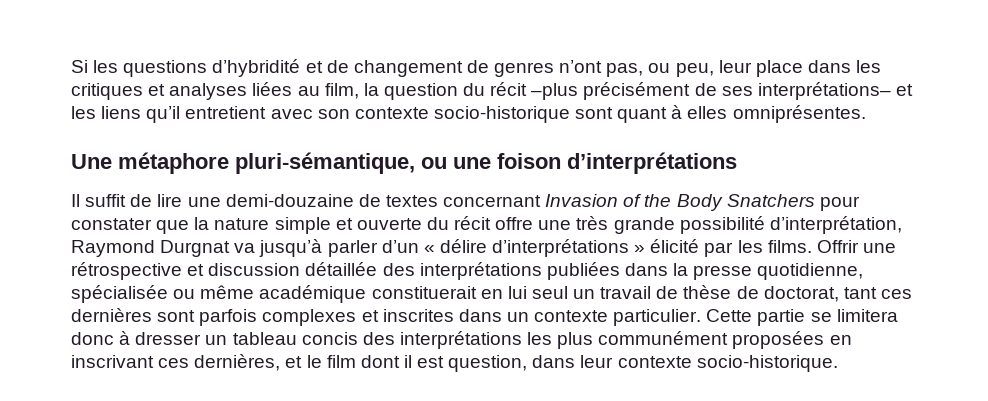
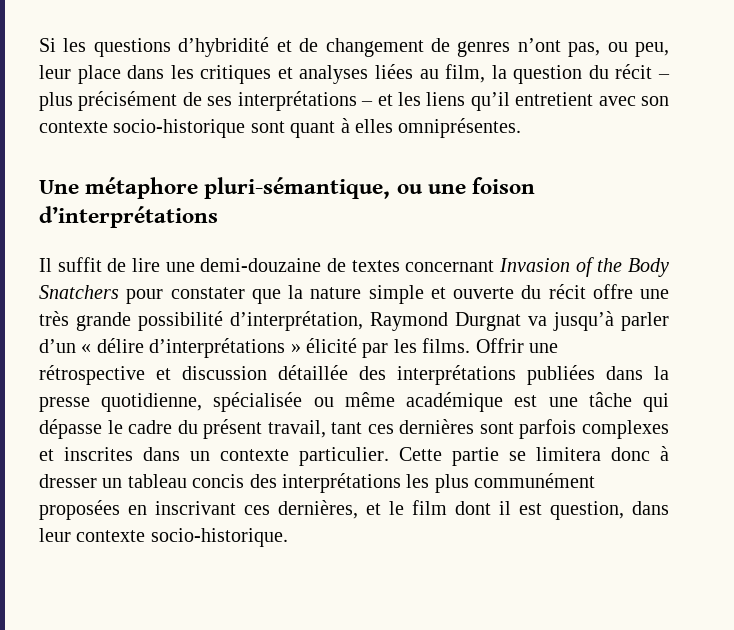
- Si les questions d’hybridité et de changement de genres n’ont pas, ou peu, leur place dans les critiques et analyses liées au film, la question du récit –plus précisément de ses interprétations– et les liens qu’il entretient avec son contexte socio-historique sont quant à elles omniprésentes.
+ Si les questions d’hybridité et de changement de genres n’ont pas, ou peu, leur place dans les critiques et analyses liées au film, la question du récit – plus précisément de ses interprétations – et les liens qu’il entretient avec son contexte socio-historique sont quant à elles omniprésentes.
- Offrir une rétrospective et discussion détaillée des interprétations publiées dans la presse quotidienne, spécialisée ou même académique constituerait en lui seul un travail de thèse de doctorat, tant ces dernières sont parfois complexes et inscrites dans un contexte particulier.
+ Offrir une rétrospective et discussion détaillée des interprétations publiées dans la presse quotidienne, spécialisée ou même académique est une tâche qui dépasse le cadre du présent travail, tant ces dernières sont parfois complexes et inscrites dans un contexte particulier.

